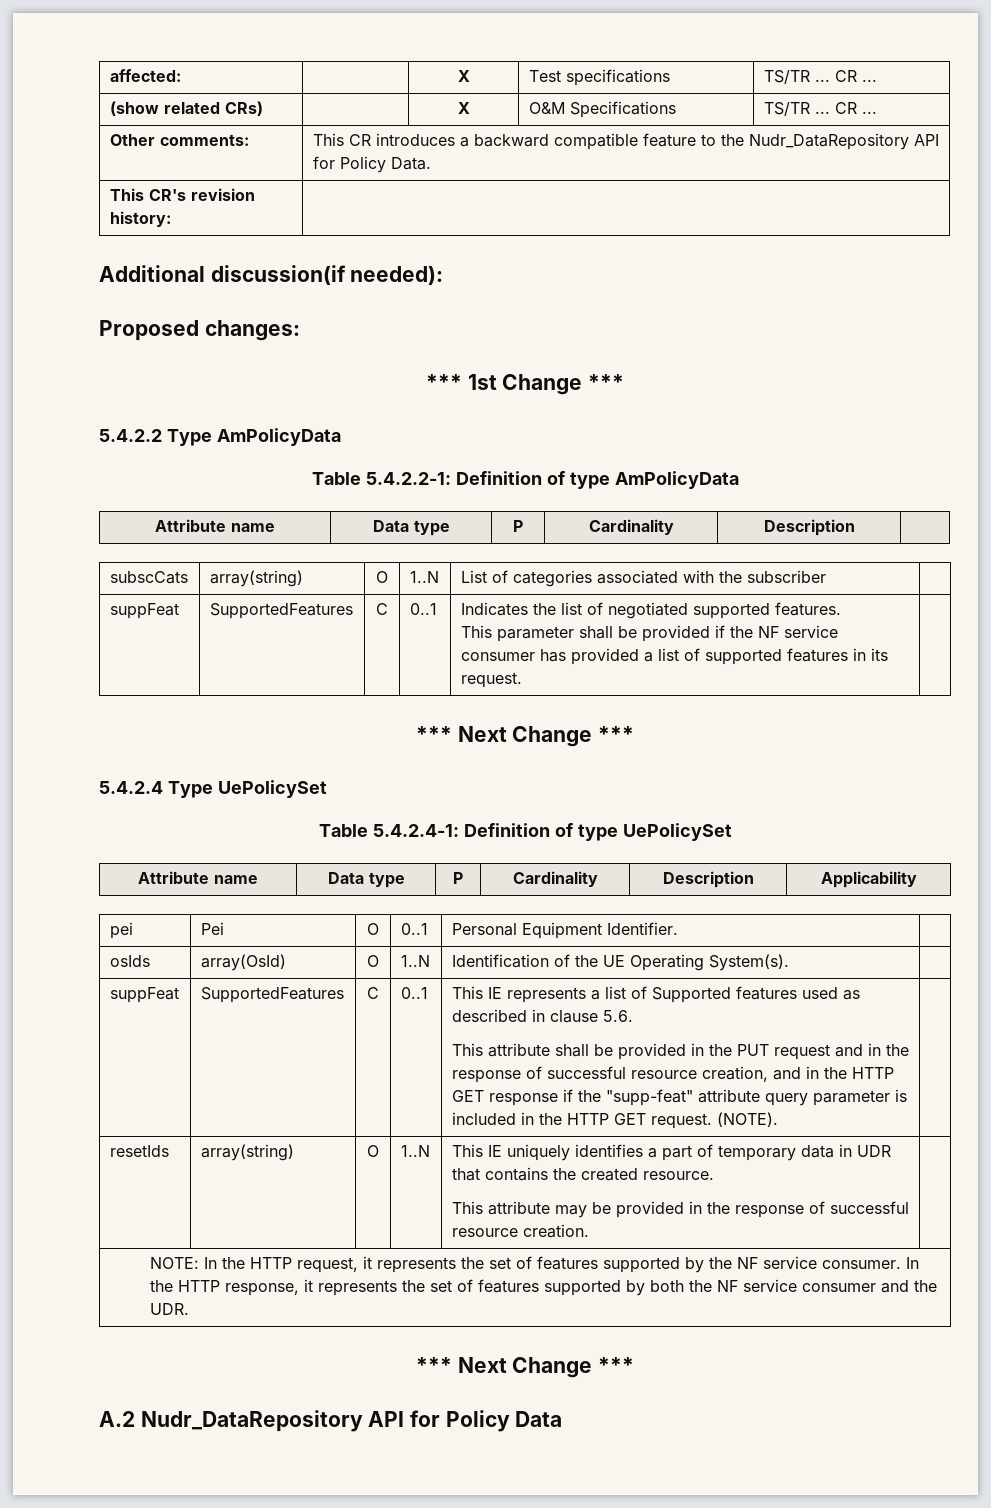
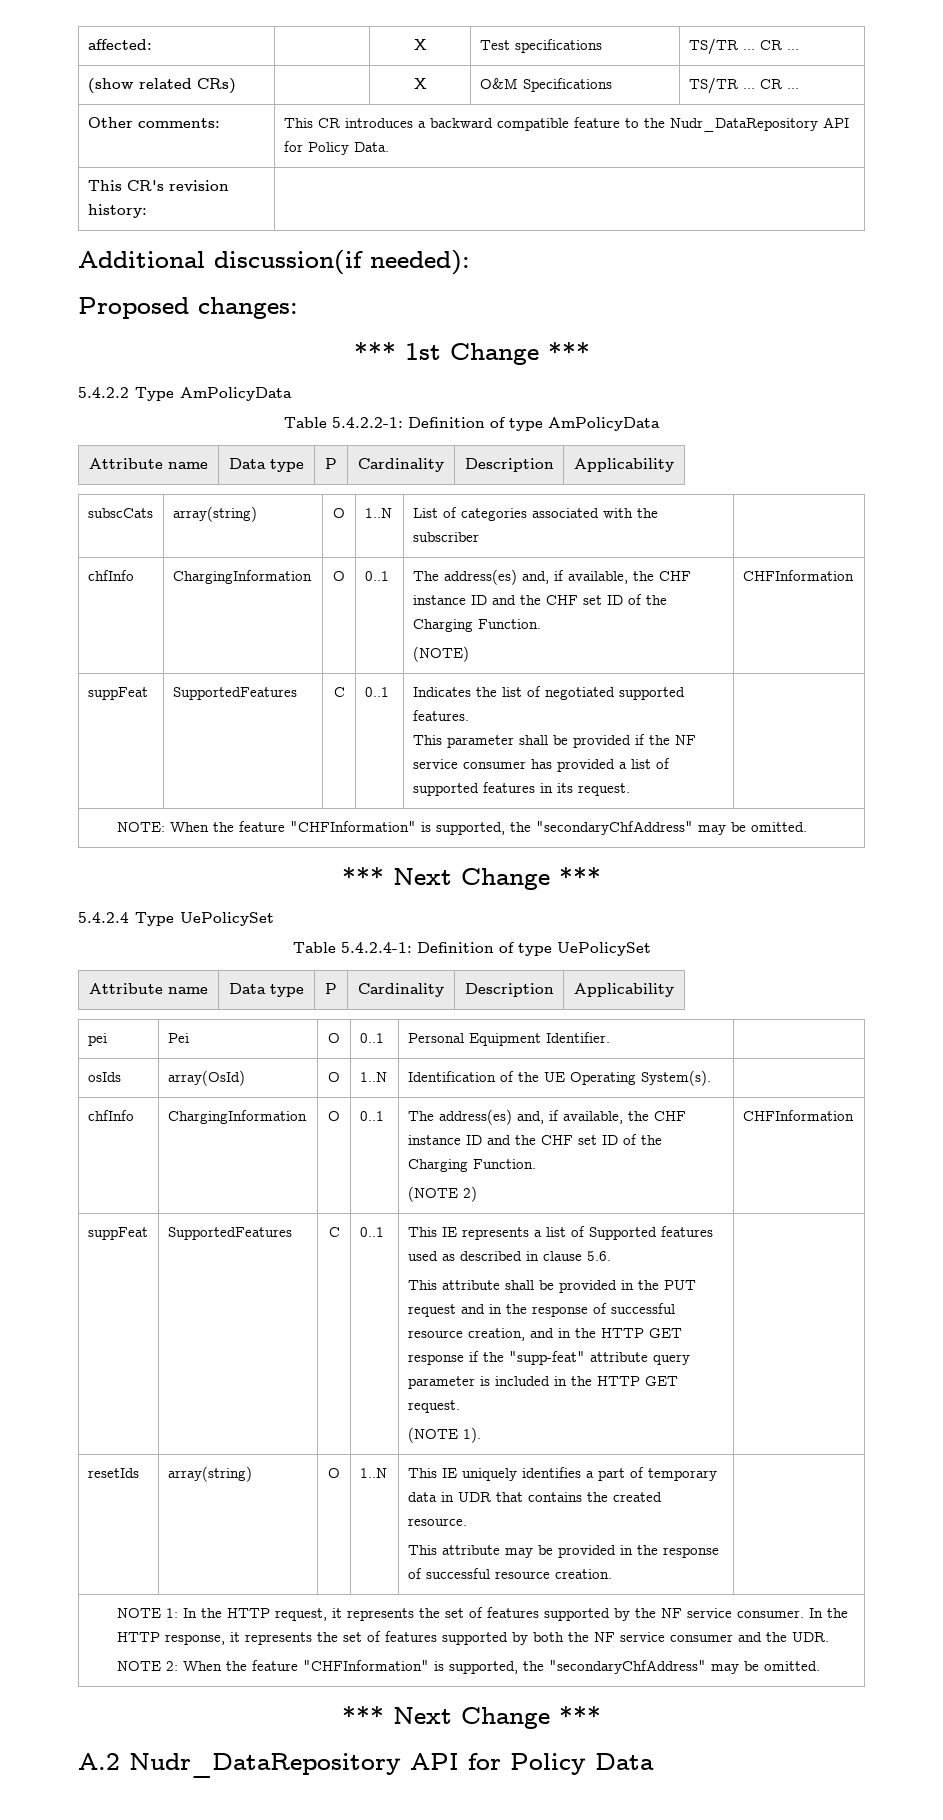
  Table 5.4.2.2-1: Definition of type AmPolicyData
- Attribute name | Data type | P | Cardinality | Description |
+ Attribute name | Data type | P | Cardinality | Description | Applicability
  subscCats | array(string) | O | 1..N | List of categories associated with the subscriber |
+ chfInfo | ChargingInformation | O | 0..1 | The address(es) and, if available, the CHF instance ID and the CHF set ID of the Charging Function.
+ (NOTE) | CHFInformation
+ NOTE: When the feature "CHFInformation" is supported, the "secondaryChfAddress" may be omitted.
  osIds | array(OsId) | O | 1..N | Identification of the UE Operating System(s). |
+ chfInfo | ChargingInformation | O | 0..1 | The address(es) and, if available, the CHF instance ID and the CHF set ID of the Charging Function.
+ (NOTE 2) | CHFInformation
- This attribute shall be provided in the PUT request and in the response of successful resource creation, and in the HTTP GET response if the "supp-feat" attribute query parameter is included in the HTTP GET request. (NOTE).
+ This attribute shall be provided in the PUT request and in the response of successful resource creation, and in the HTTP GET response if the "supp-feat" attribute query parameter is included in the HTTP GET request.
+ (NOTE 1).
- NOTE: In the HTTP request, it represents the set of features supported by the NF service consumer.
+ NOTE 1: In the HTTP request, it represents the set of features supported by the NF service consumer.
+ NOTE 2: When the feature "CHFInformation" is supported, the "secondaryChfAddress" may be omitted.

